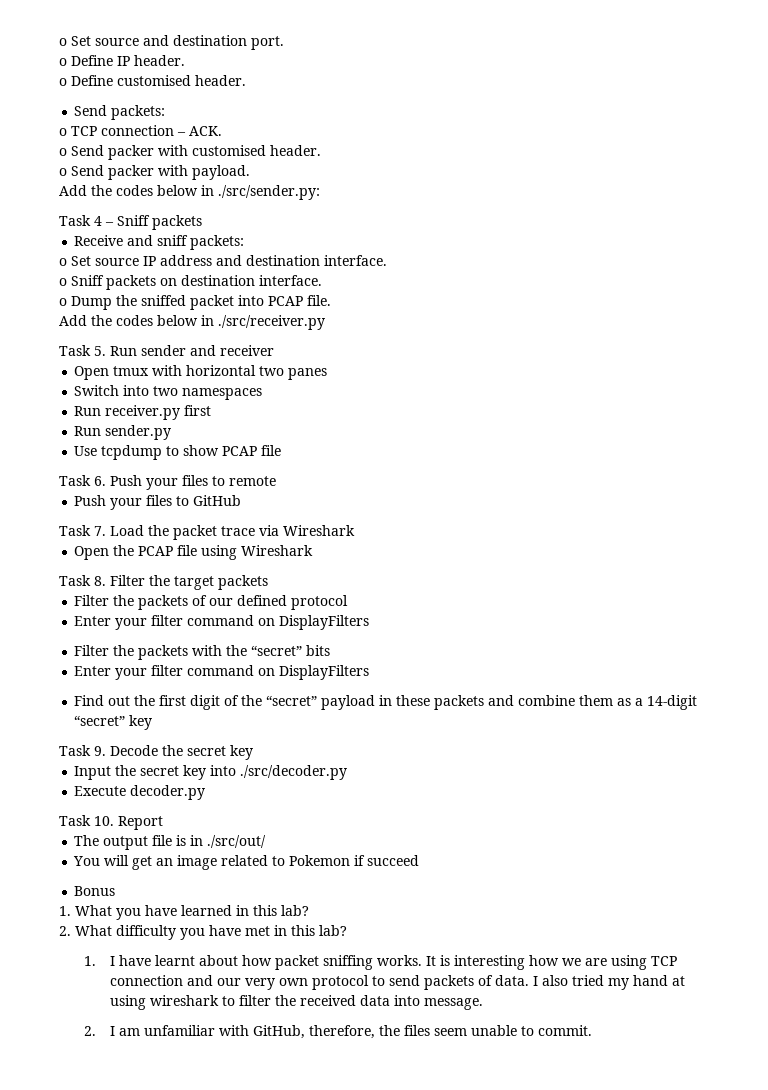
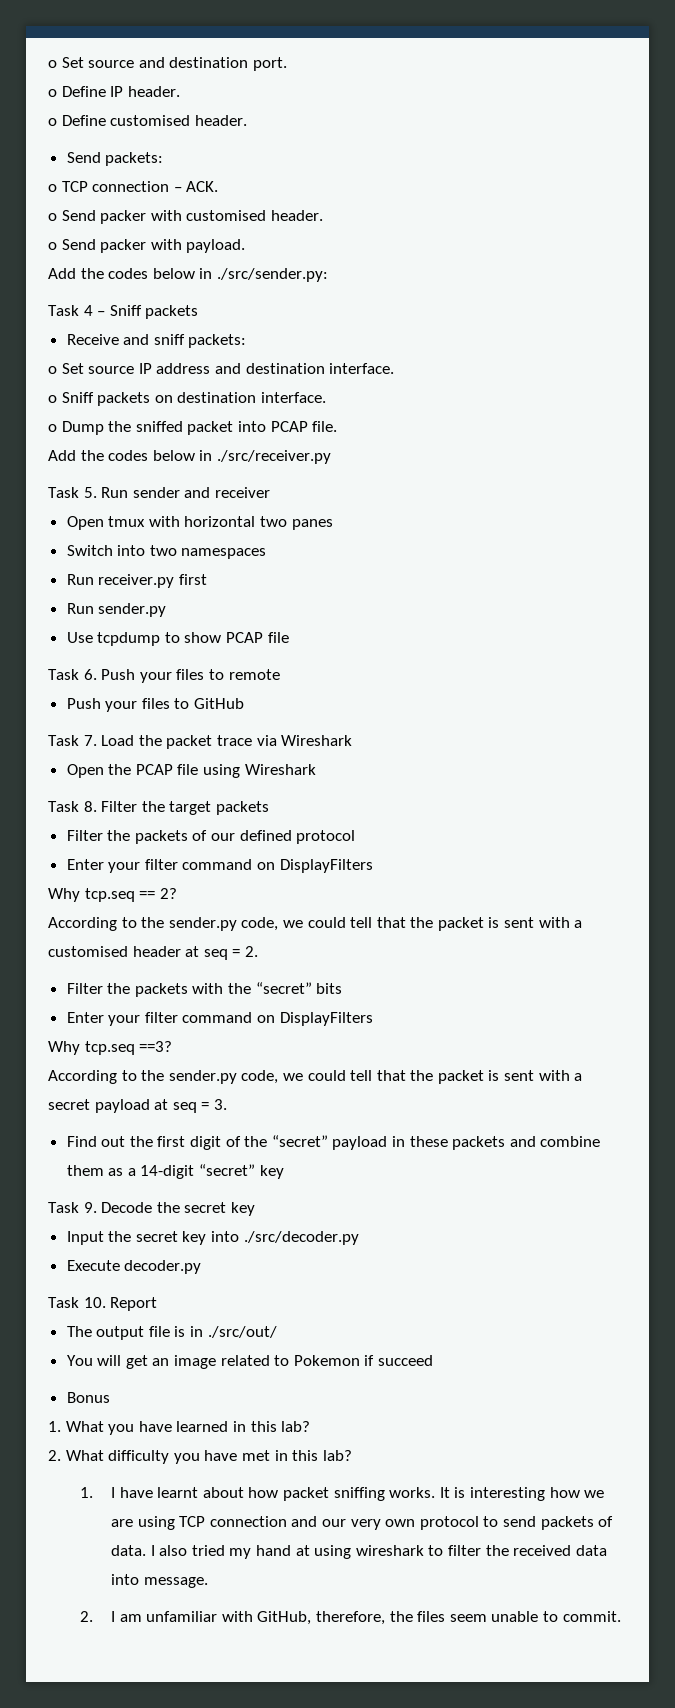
+ Why tcp.seq == 2?
+ According to the sender.py code, we could tell that the packet is sent with a customised header at seq = 2.
+ Why tcp.seq ==3?
+ According to the sender.py code, we could tell that the packet is sent with a secret payload at seq = 3.

